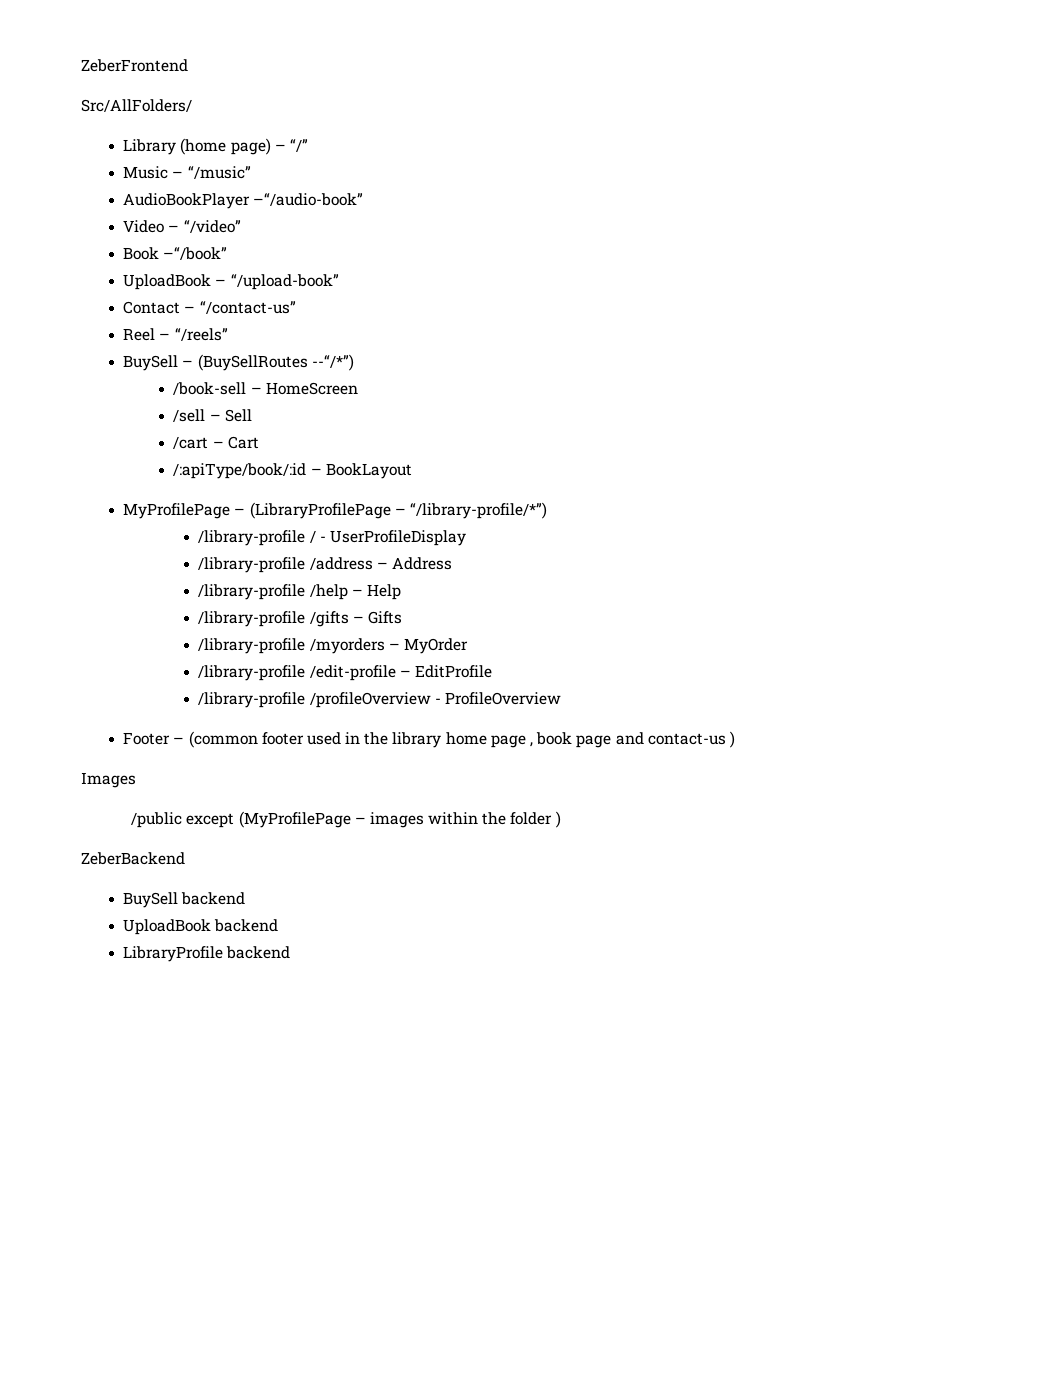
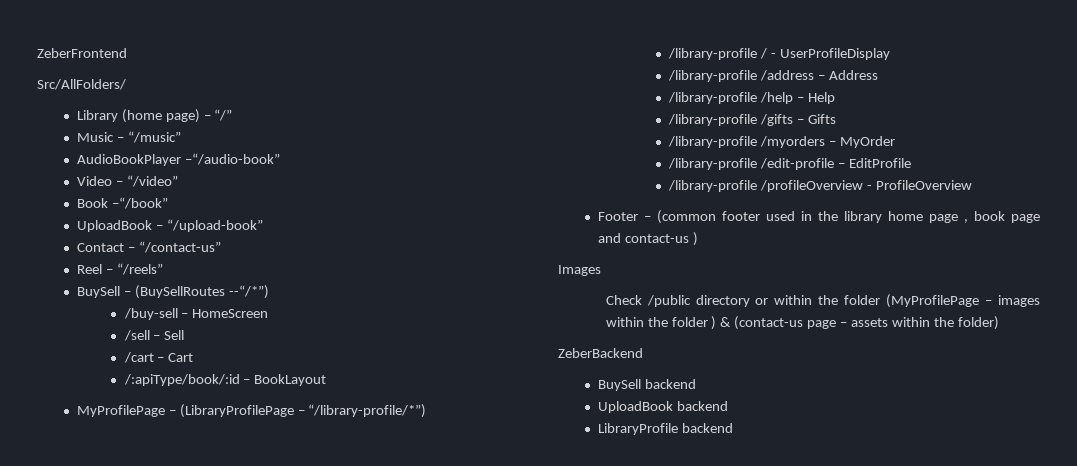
- /book-sell – HomeScreen
+ /buy-sell – HomeScreen
- /public except (MyProfilePage – images within the folder )
+ Check /public directory or within the folder (MyProfilePage – images within the folder ) & (contact-us page – assets within the folder)

